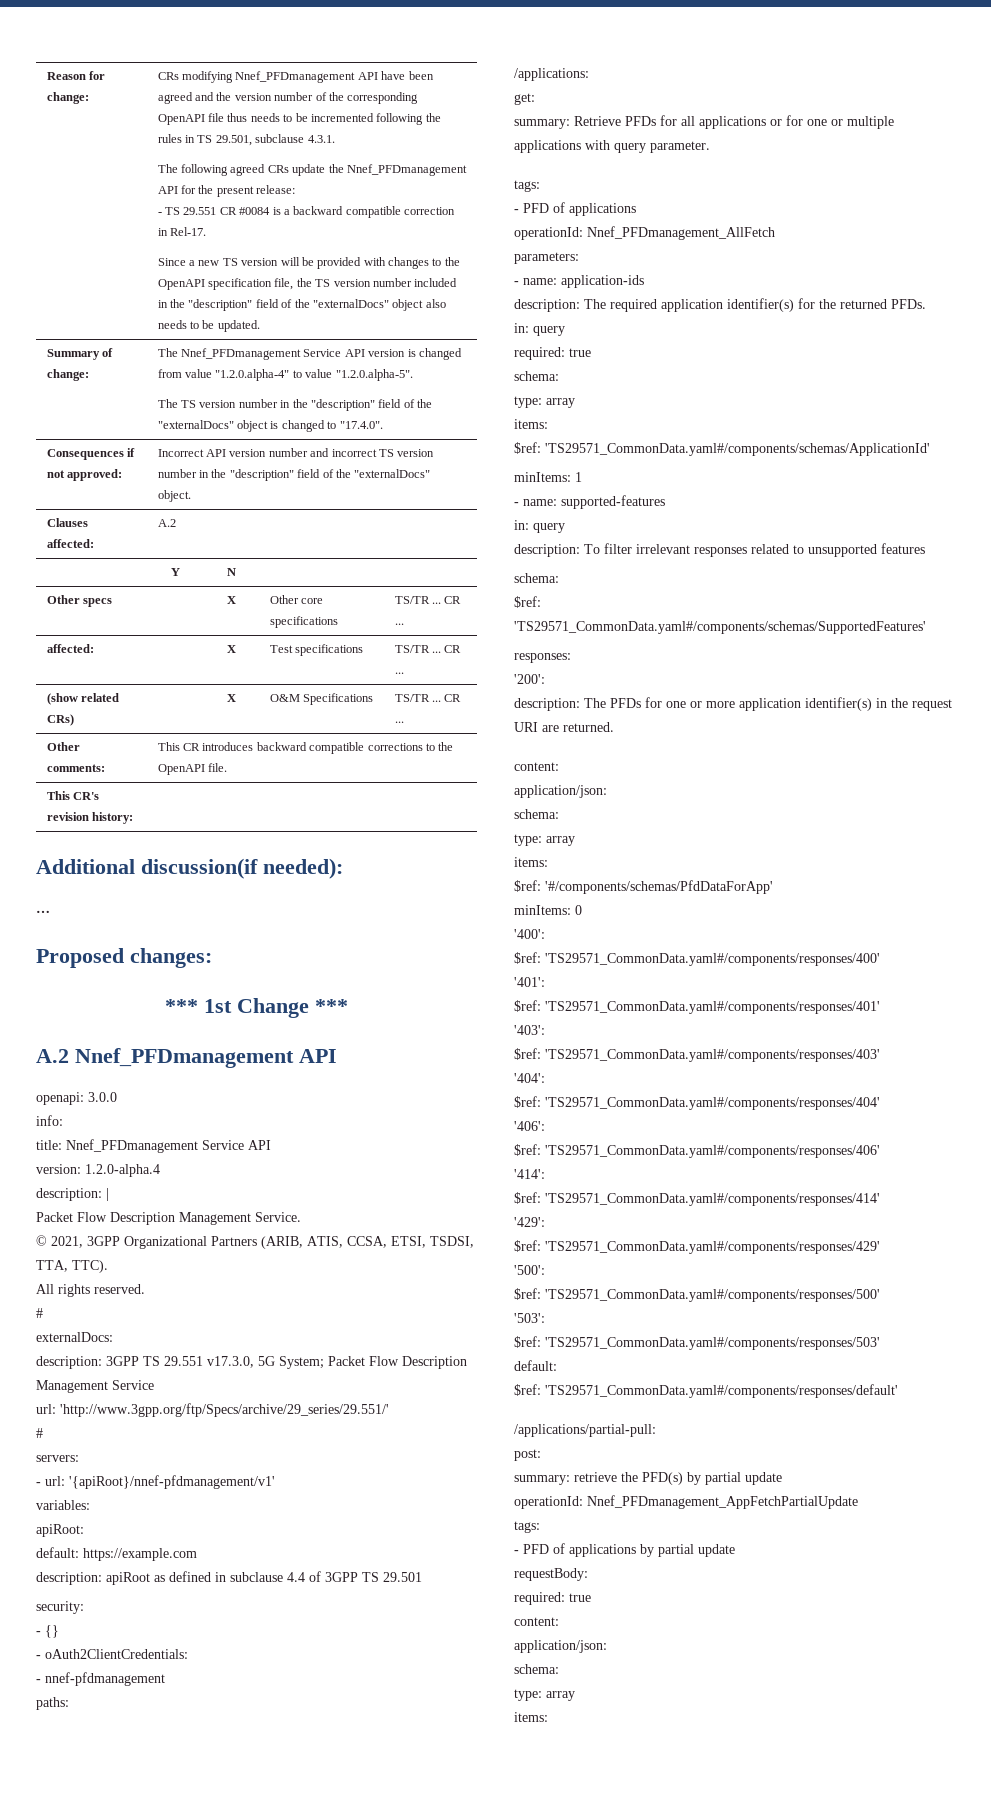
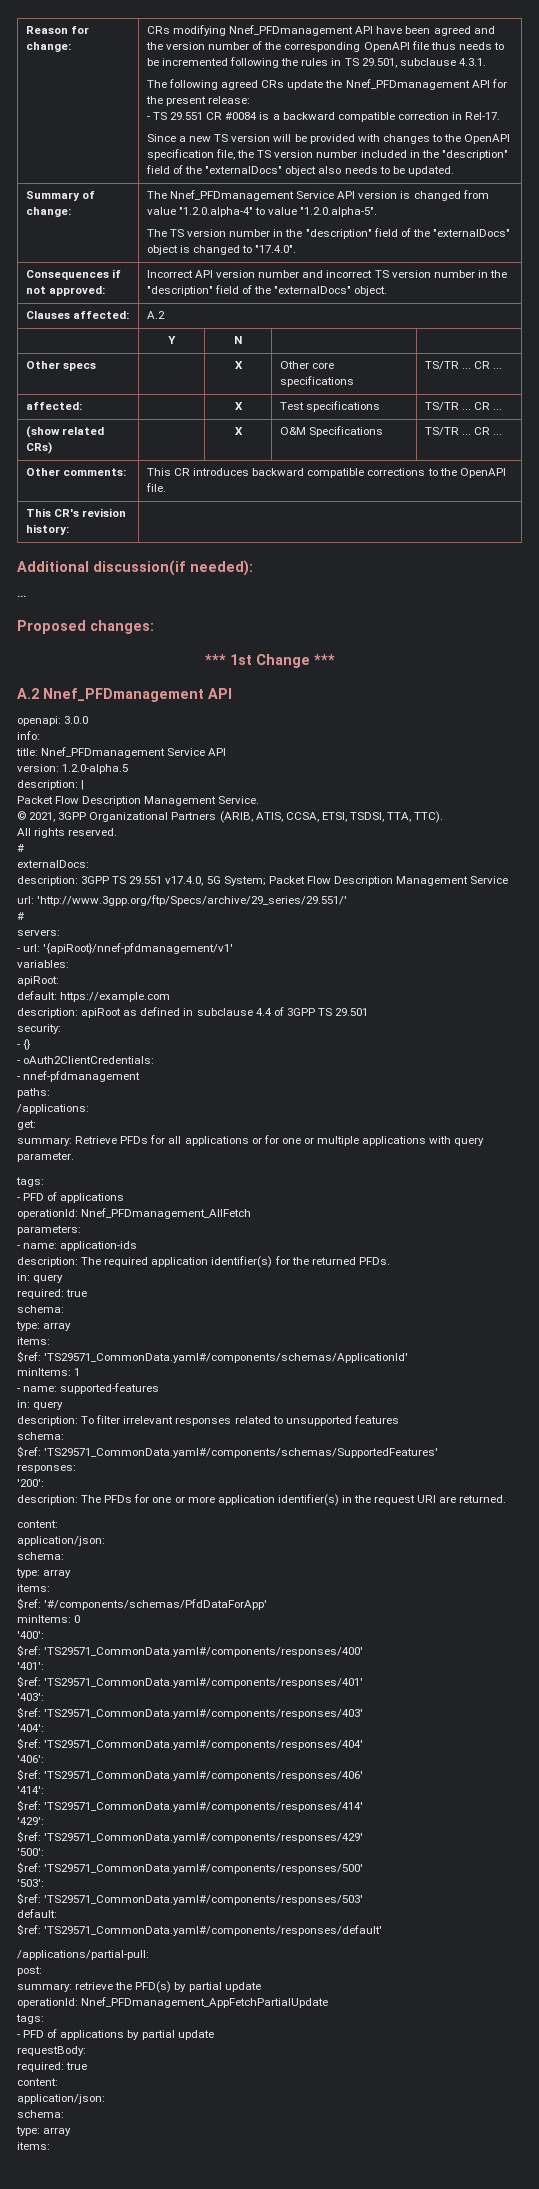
- version: 1.2.0-alpha.4
+ version: 1.2.0-alpha.5
- description: 3GPP TS 29.551 v17.3.0, 5G System; Packet Flow Description Management Service
+ description: 3GPP TS 29.551 v17.4.0, 5G System; Packet Flow Description Management Service

